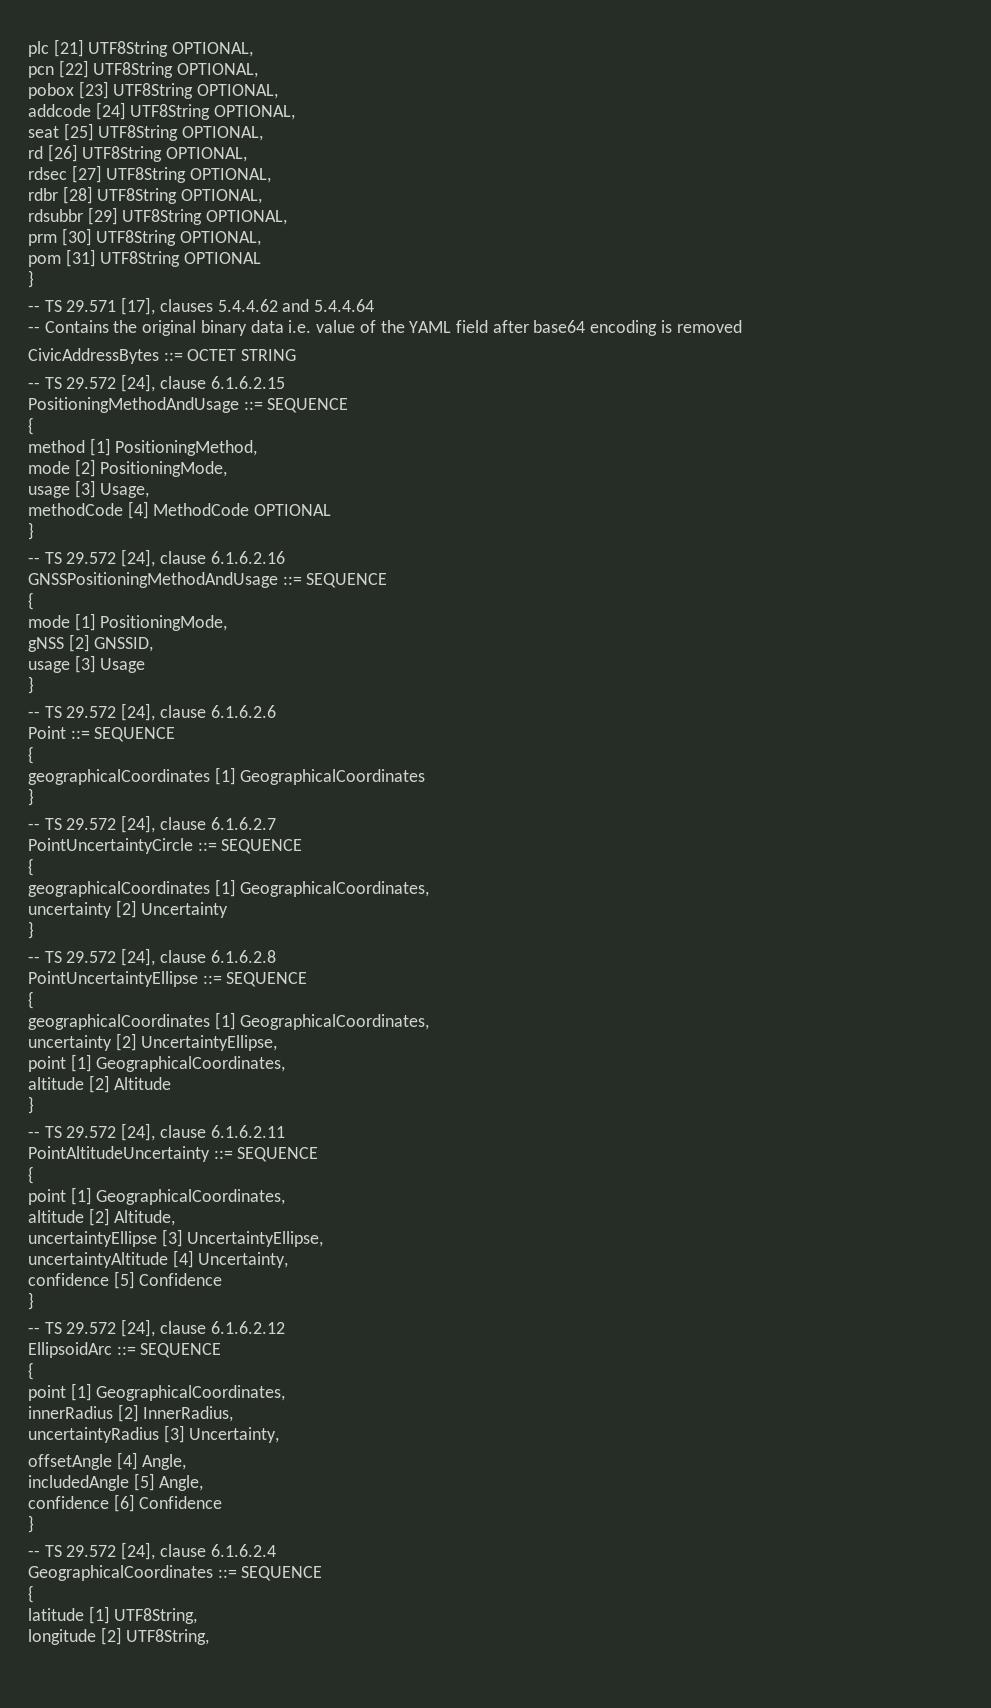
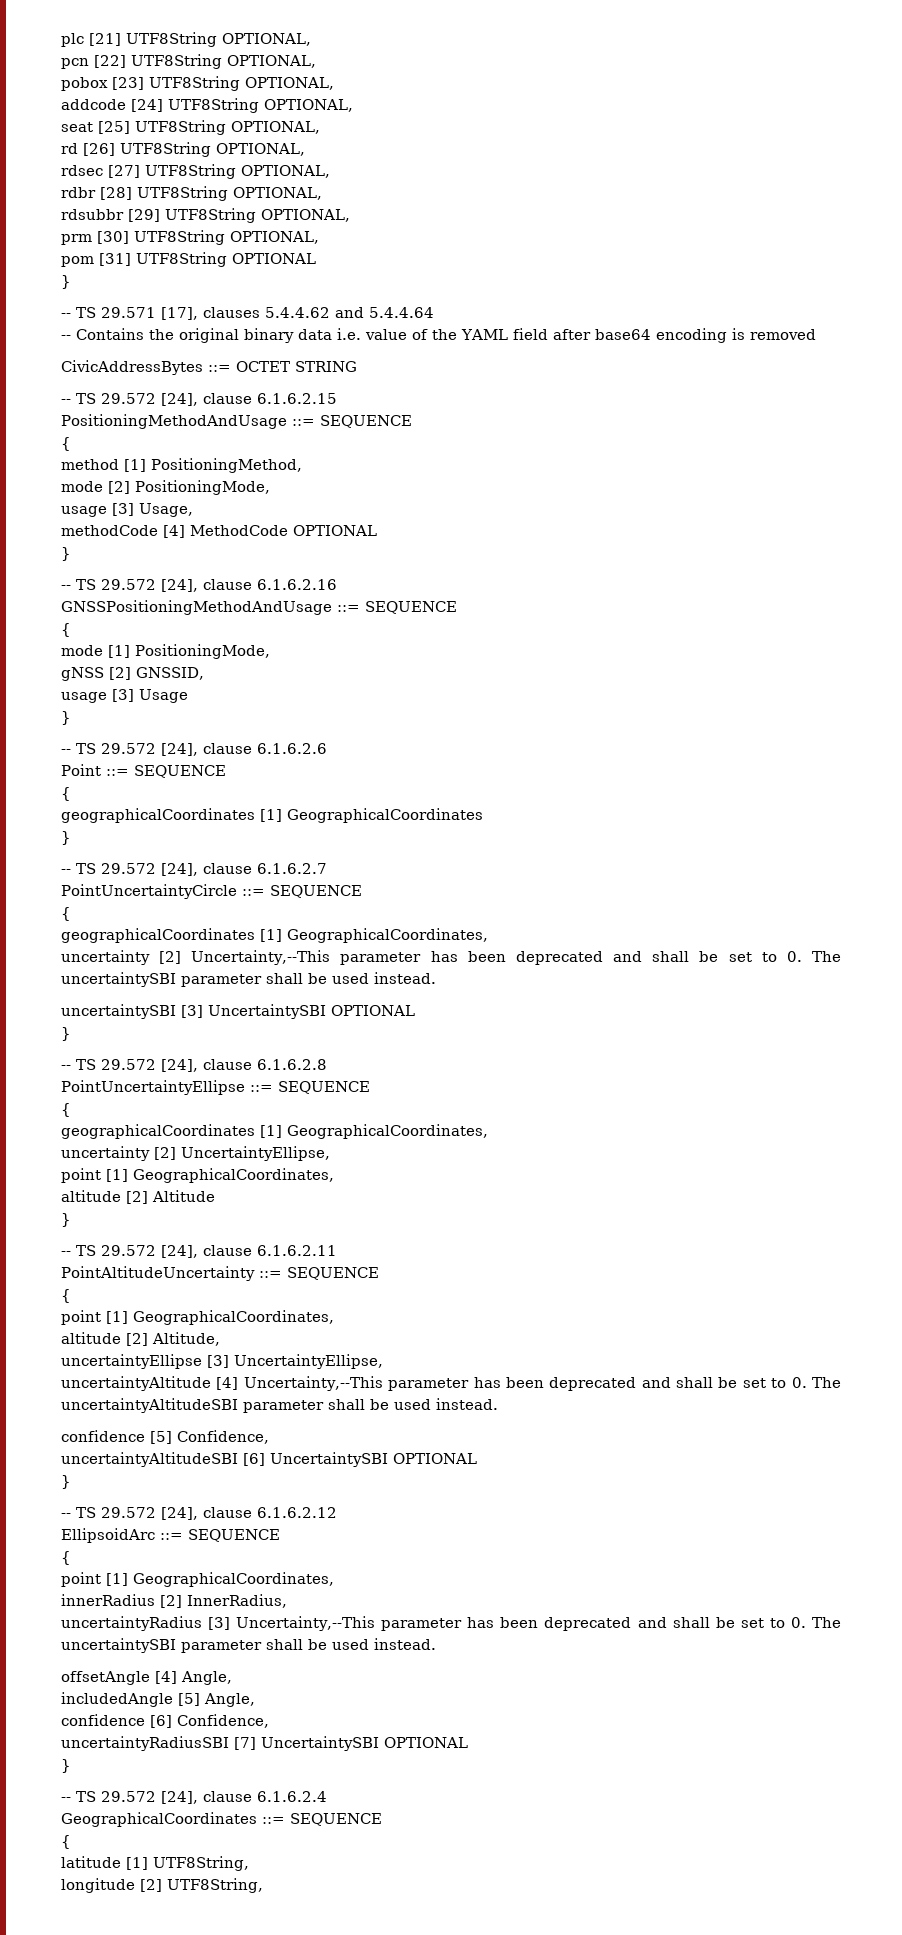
- uncertainty [2] Uncertainty
+ uncertainty [2] Uncertainty,--This parameter has been deprecated and shall be set to 0. The uncertaintySBI parameter shall be used instead.
+ uncertaintySBI [3] UncertaintySBI OPTIONAL
- uncertaintyAltitude [4] Uncertainty,
- confidence [5] Confidence
+ uncertaintyAltitude [4] Uncertainty,--This parameter has been deprecated and shall be set to 0. The uncertaintyAltitudeSBI parameter shall be used instead.
+ confidence [5] Confidence,
+ uncertaintyAltitudeSBI [6] UncertaintySBI OPTIONAL
- uncertaintyRadius [3] Uncertainty,
+ uncertaintyRadius [3] Uncertainty,--This parameter has been deprecated and shall be set to 0. The uncertaintySBI parameter shall be used instead.
- confidence [6] Confidence
+ confidence [6] Confidence,
+ uncertaintyRadiusSBI [7] UncertaintySBI OPTIONAL

